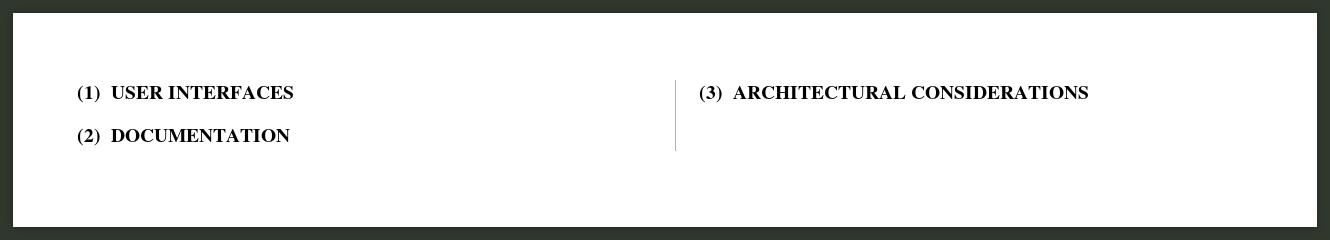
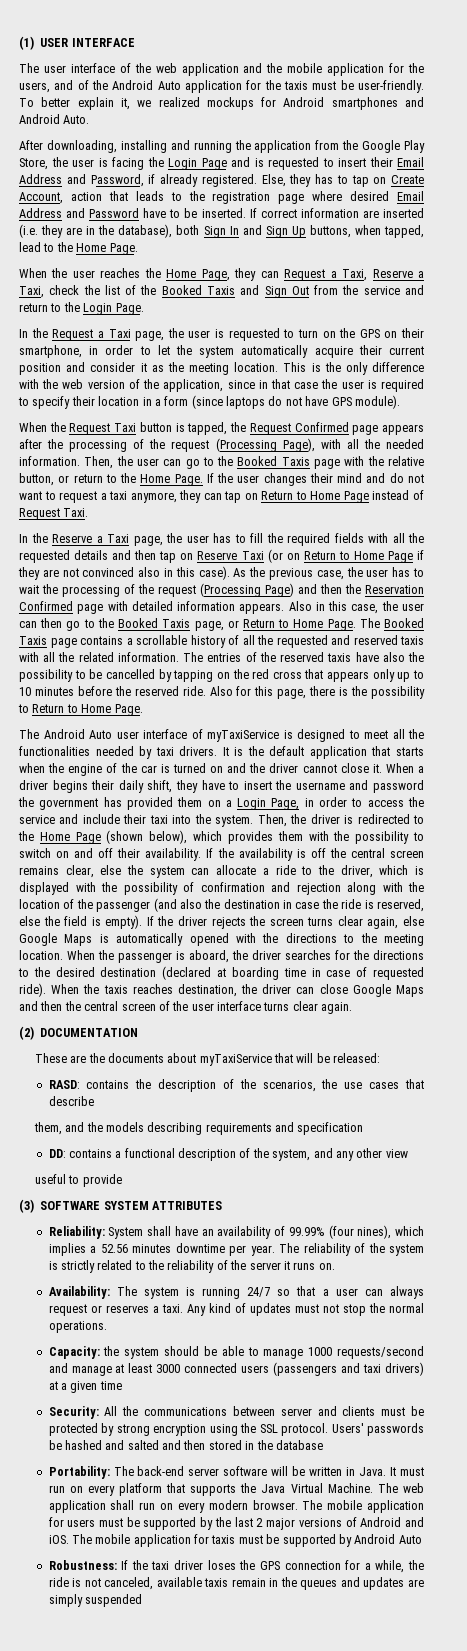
- (1) USER INTERFACES
+ (1) USER INTERFACE
+ The user interface of the web application and the mobile application for the users, and of the Android Auto application for the taxis must be user-friendly. To better explain it, we realized mockups for Android smartphones and Android Auto.
+ After downloading, installing and running the application from the Google Play Store, the user is facing the Login Page and is requested to insert their Email Address and Password, if already registered. Else, they has to tap on Create Account, action that leads to the registration page where desired Email Address and Password have to be inserted. If correct information are inserted (i.e. they are in the database), both Sign In and Sign Up buttons, when tapped, lead to the Home Page.
+ When the user reaches the Home Page, they can Request a Taxi, Reserve a Taxi, check the list of the Booked Taxis and Sign Out from the service and return to the Login Page.
+ In the Request a Taxi page, the user is requested to turn on the GPS on their smartphone, in order to let the system automatically acquire their current position and consider it as the meeting location. This is the only difference with the web version of the application, since in that case the user is required to specify their location in a form (since laptops do not have GPS module).
+ When the Request Taxi button is tapped, the Request Confirmed page appears after the processing of the request (Processing Page), with all the needed information. Then, the user can go to the Booked Taxis page with the relative button, or return to the Home Page. If the user changes their mind and do not want to request a taxi anymore, they can tap on Return to Home Page instead of Request Taxi.
+ In the Reserve a Taxi page, the user has to fill the required fields with all the requested details and then tap on Reserve Taxi (or on Return to Home Page if they are not convinced also in this case). As the previous case, the user has to wait the processing of the request (Processing Page) and then the Reservation Confirmed page with detailed information appears. Also in this case, the user can then go to the Booked Taxis page, or Return to Home Page. The Booked Taxis page contains a scrollable history of all the requested and reserved taxis with all the related information. The entries of the reserved taxis have also the possibility to be cancelled by tapping on the red cross that appears only up to 10 minutes before the reserved ride. Also for this page, there is the possibility to Return to Home Page.
+ The Android Auto user interface of myTaxiService is designed to meet all the functionalities needed by taxi drivers. It is the default application that starts when the engine of the car is turned on and the driver cannot close it. When a driver begins their daily shift, they have to insert the username and password the government has provided them on a Login Page, in order to access the service and include their taxi into the system. Then, the driver is redirected to the Home Page (shown below), which provides them with the possibility to switch on and off their availability. If the availability is off the central screen remains clear, else the system can allocate a ride to the driver, which is displayed with the possibility of confirmation and rejection along with the location of the passenger (and also the destination in case the ride is reserved, else the field is empty). If the driver rejects the screen turns clear again, else Google Maps is automatically opened with the directions to the meeting location. When the passenger is aboard, the driver searches for the directions to the desired destination (declared at boarding time in case of requested ride). When the taxis reaches destination, the driver can close Google Maps and then the central screen of the user interface turns clear again.
  (2) DOCUMENTATION
- (3) ARCHITECTURAL CONSIDERATIONS
+ These are the documents about myTaxiService that will be released:
+ RASD: contains the description of the scenarios, the use cases that describe
+ them, and the models describing requirements and specification
+ DD: contains a functional description of the system, and any other view
+ useful to provide
+ (3) SOFTWARE SYSTEM ATTRIBUTES
+ Reliability: System shall have an availability of 99.99% (four nines), which implies a 52.56 minutes downtime per year. The reliability of the system is strictly related to the reliability of the server it runs on.
+ Availability: The system is running 24/7 so that a user can always request or reserves a taxi. Any kind of updates must not stop the normal operations.
+ Capacity: the system should be able to manage 1000 requests/second and manage at least 3000 connected users (passengers and taxi drivers) at a given time
+ Security: All the communications between server and clients must be protected by strong encryption using the SSL protocol. Users' passwords be hashed and salted and then stored in the database
+ Portability: The back-end server software will be written in Java. It must run on every platform that supports the Java Virtual Machine. The web application shall run on every modern browser. The mobile application for users must be supported by the last 2 major versions of Android and iOS. The mobile application for taxis must be supported by Android Auto
+ Robustness: If the taxi driver loses the GPS connection for a while, the ride is not canceled, available taxis remain in the queues and updates are simply suspended

